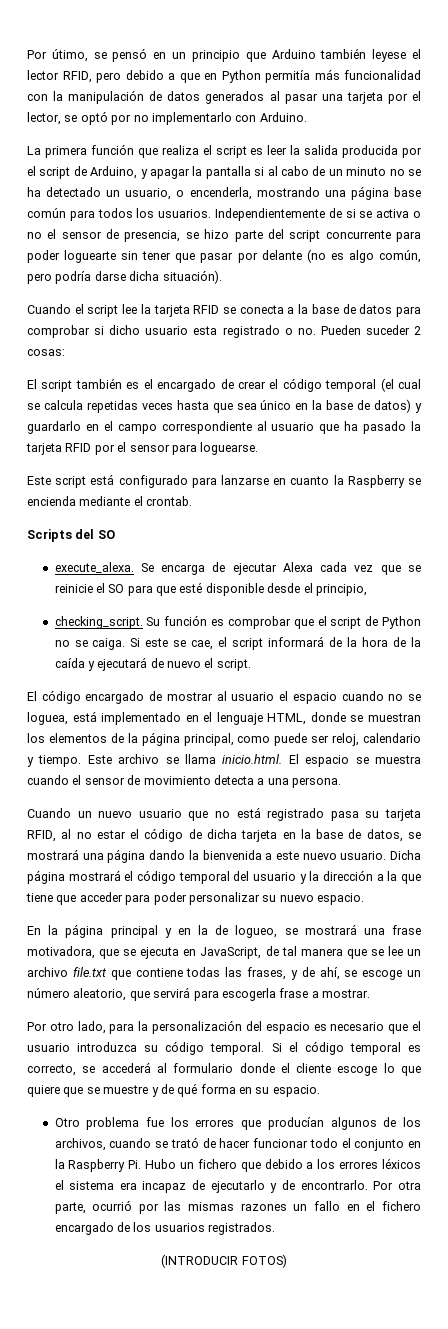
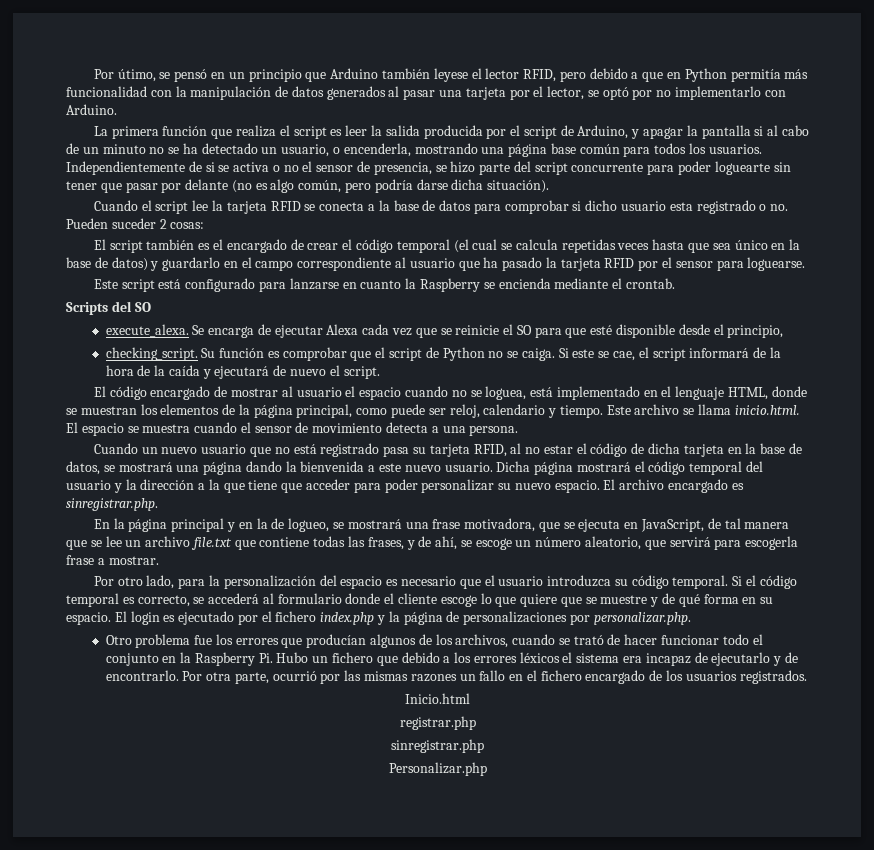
+ El archivo encargado es sinregistrar.php.
+ El login es ejecutado por el fichero index.php y la página de personalizaciones por personalizar.php.
- (INTRODUCIR FOTOS)
+ Inicio.html
+ registrar.php
+ sinregistrar.php
+ Personalizar.php

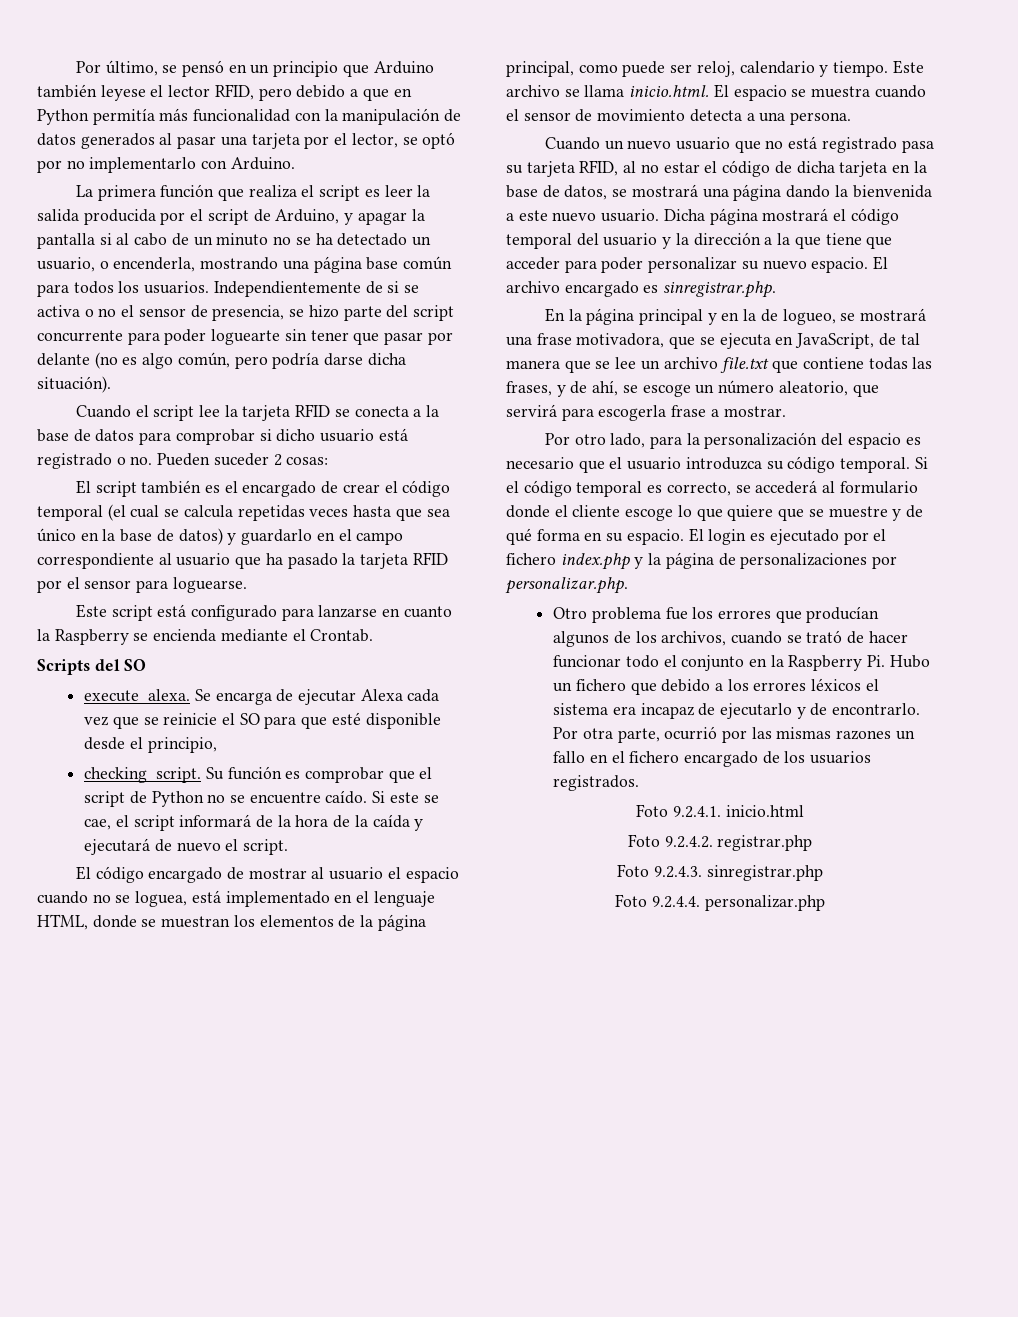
- Por útimo, se pensó en un principio que Arduino también leyese el lector RFID, pero debido a que en Python permitía más funcionalidad con la manipulación de datos generados al pasar una tarjeta por el lector, se optó por no implementarlo con Arduino.
+ Por último, se pensó en un principio que Arduino también leyese el lector RFID, pero debido a que en Python permitía más funcionalidad con la manipulación de datos generados al pasar una tarjeta por el lector, se optó por no implementarlo con Arduino.
- Cuando el script lee la tarjeta RFID se conecta a la base de datos para comprobar si dicho usuario esta registrado o no. Pueden suceder 2 cosas:
+ Cuando el script lee la tarjeta RFID se conecta a la base de datos para comprobar si dicho usuario está registrado o no. Pueden suceder 2 cosas:
- Este script está configurado para lanzarse en cuanto la Raspberry se encienda mediante el crontab.
+ Este script está configurado para lanzarse en cuanto la Raspberry se encienda mediante el Crontab.
- Su función es comprobar que el script de Python no se caiga.
+ Su función es comprobar que el script de Python no se encuentre caído.
- Inicio.html
- registrar.php
+ Foto 9.2.4.1. inicio.html
+ Foto 9.2.4.2. registrar.php
- sinregistrar.php
+ Foto 9.2.4.3. sinregistrar.php
- Personalizar.php
+ Foto 9.2.4.4. personalizar.php

